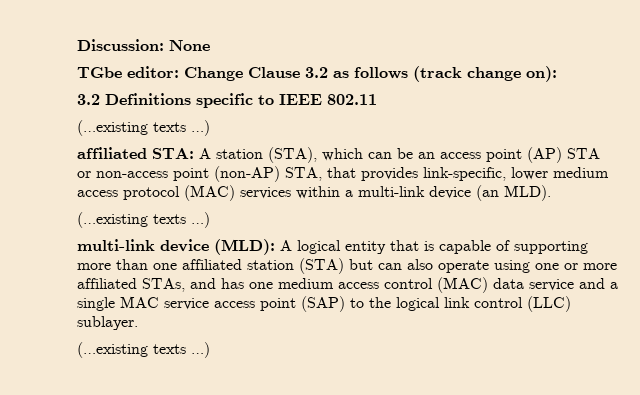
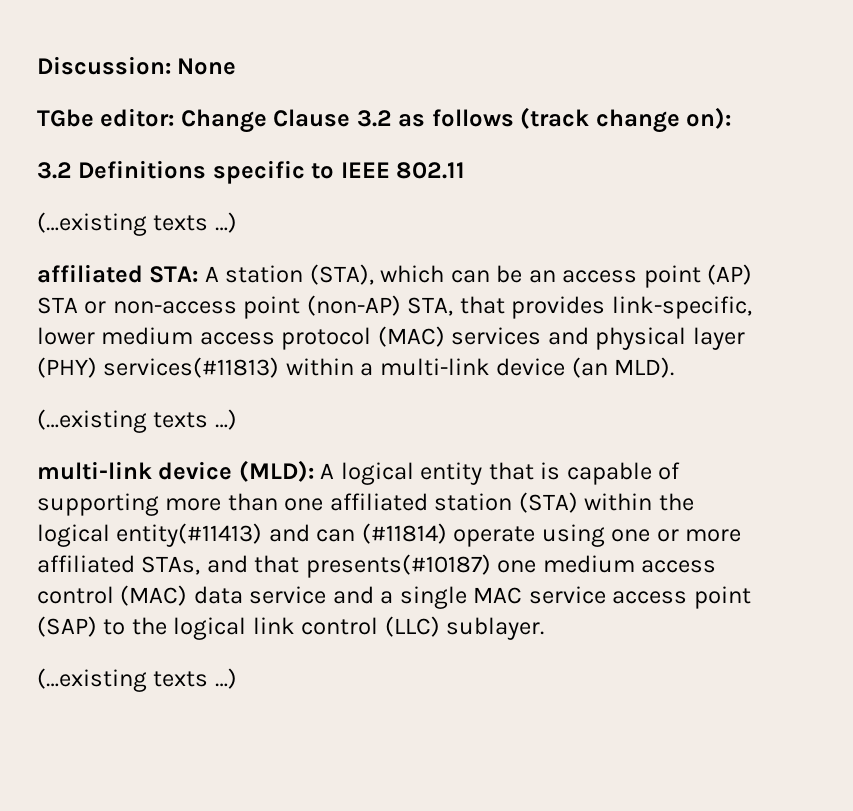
- affiliated STA: A station (STA), which can be an access point (AP) STA or non-access point (non-AP) STA, that provides link-specific, lower medium access protocol (MAC) services within a multi-link device (an MLD).
+ affiliated STA: A station (STA), which can be an access point (AP) STA or non-access point (non-AP) STA, that provides link-specific, lower medium access protocol (MAC) services and physical layer (PHY) services(#11813) within a multi-link device (an MLD).
- multi-link device (MLD): A logical entity that is capable of supporting more than one affiliated station (STA) but can also operate using one or more affiliated STAs, and has one medium access control (MAC) data service and a single MAC service access point (SAP) to the logical link control (LLC) sublayer.
+ multi-link device (MLD): A logical entity that is capable of supporting more than one affiliated station (STA) within the logical entity(#11413) and can (#11814) operate using one or more affiliated STAs, and that presents(#10187) one medium access control (MAC) data service and a single MAC service access point (SAP) to the logical link control (LLC) sublayer.

